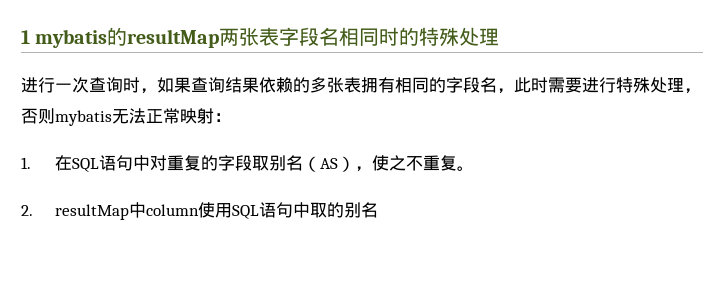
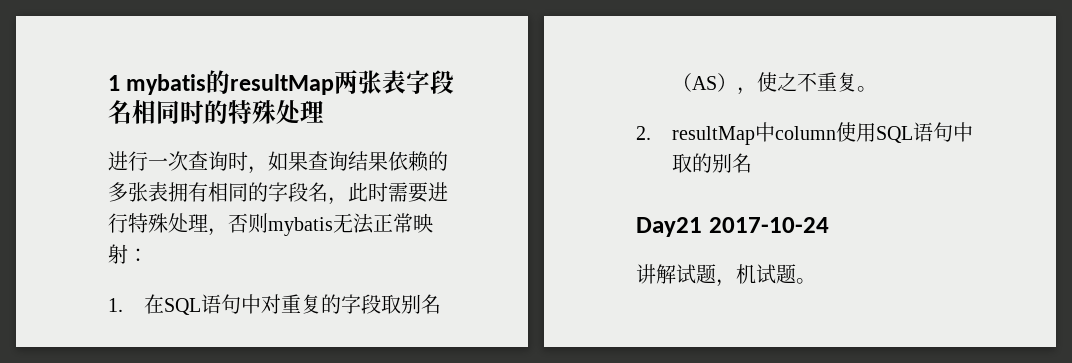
+ Day21 2017-10-24
+ 讲解试题，机试题。

